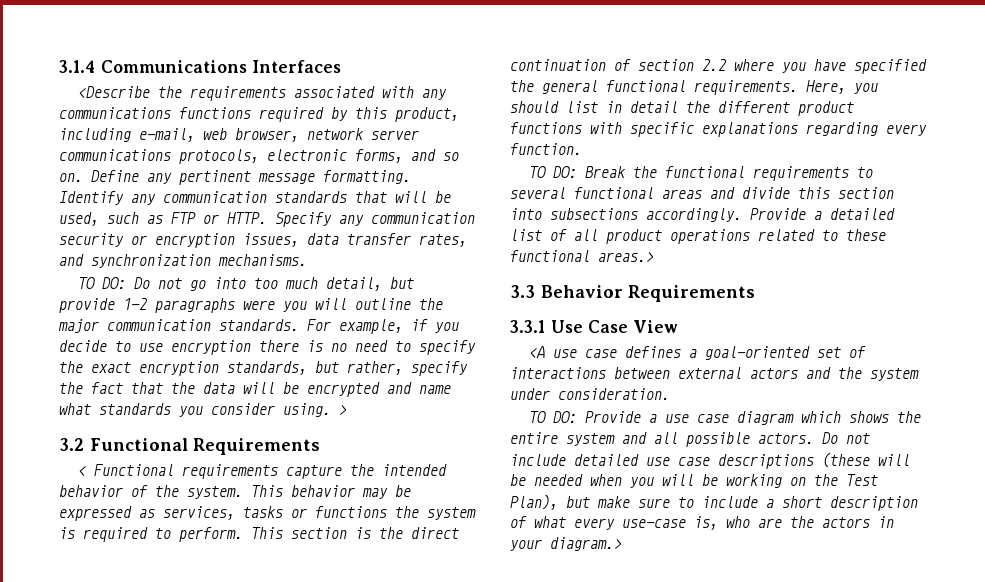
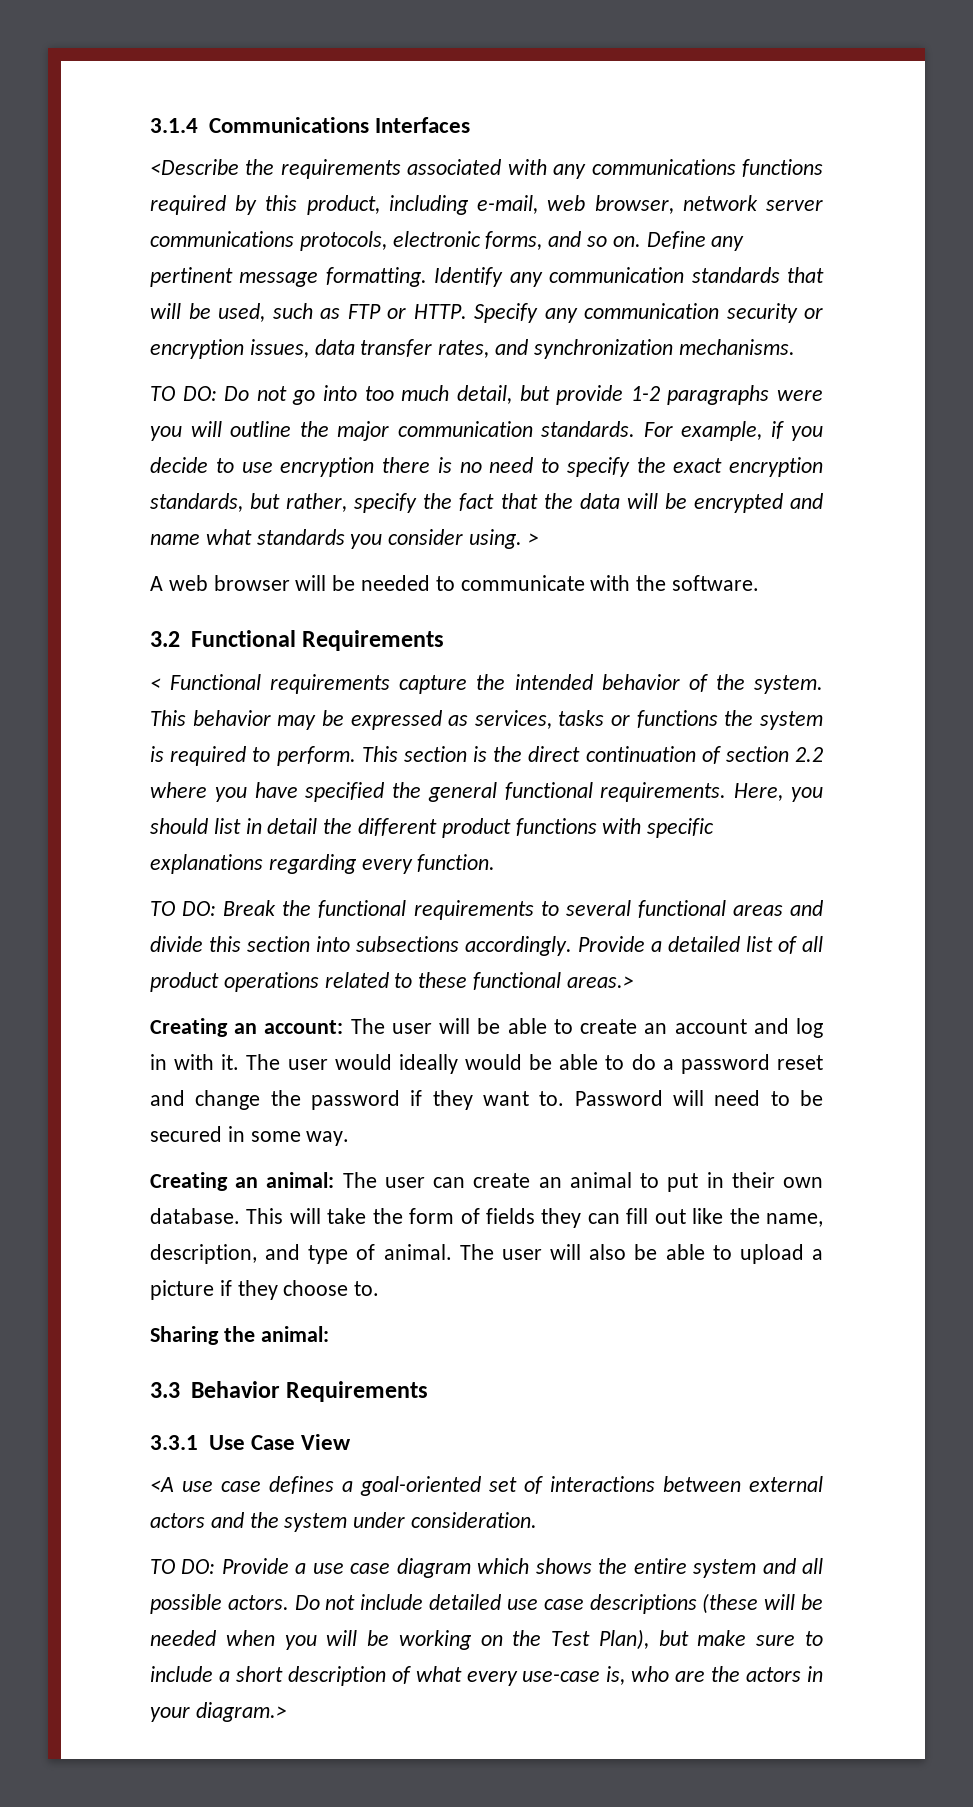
+ A web browser will be needed to communicate with the software.
+ Creating an account: The user will be able to create an account and log in with it. The user would ideally would be able to do a password reset and change the password if they want to. Password will need to be secured in some way.
+ Creating an animal: The user can create an animal to put in their own database. This will take the form of fields they can fill out like the name, description, and type of animal. The user will also be able to upload a picture if they choose to.
+ Sharing the animal:

